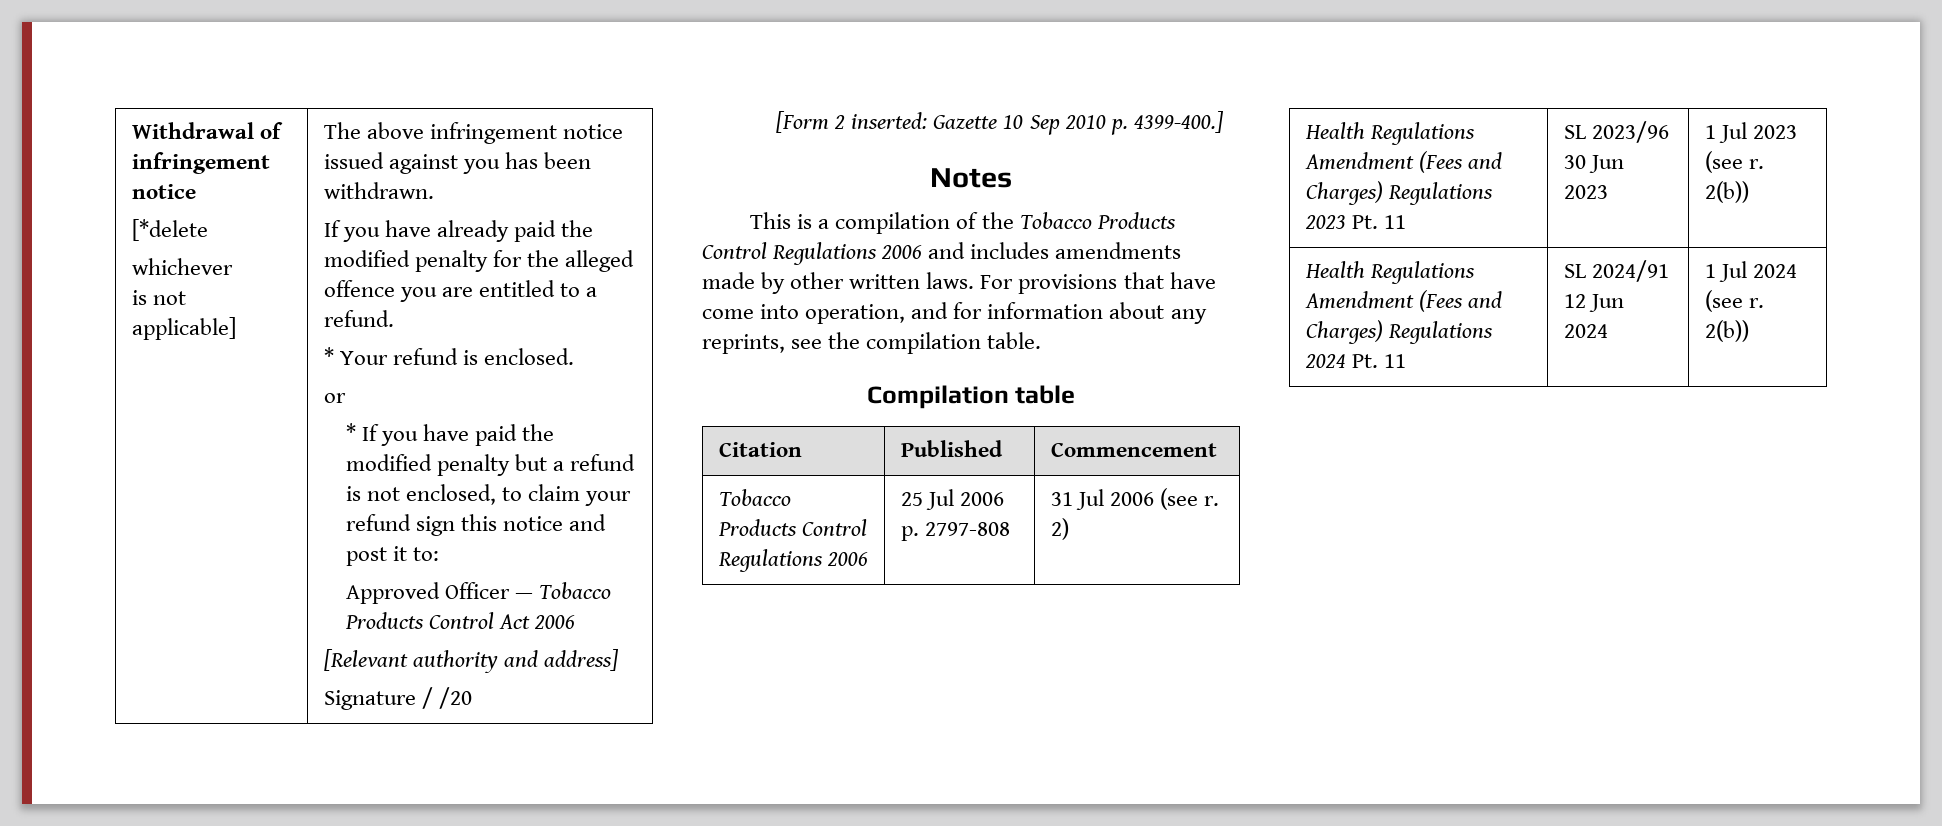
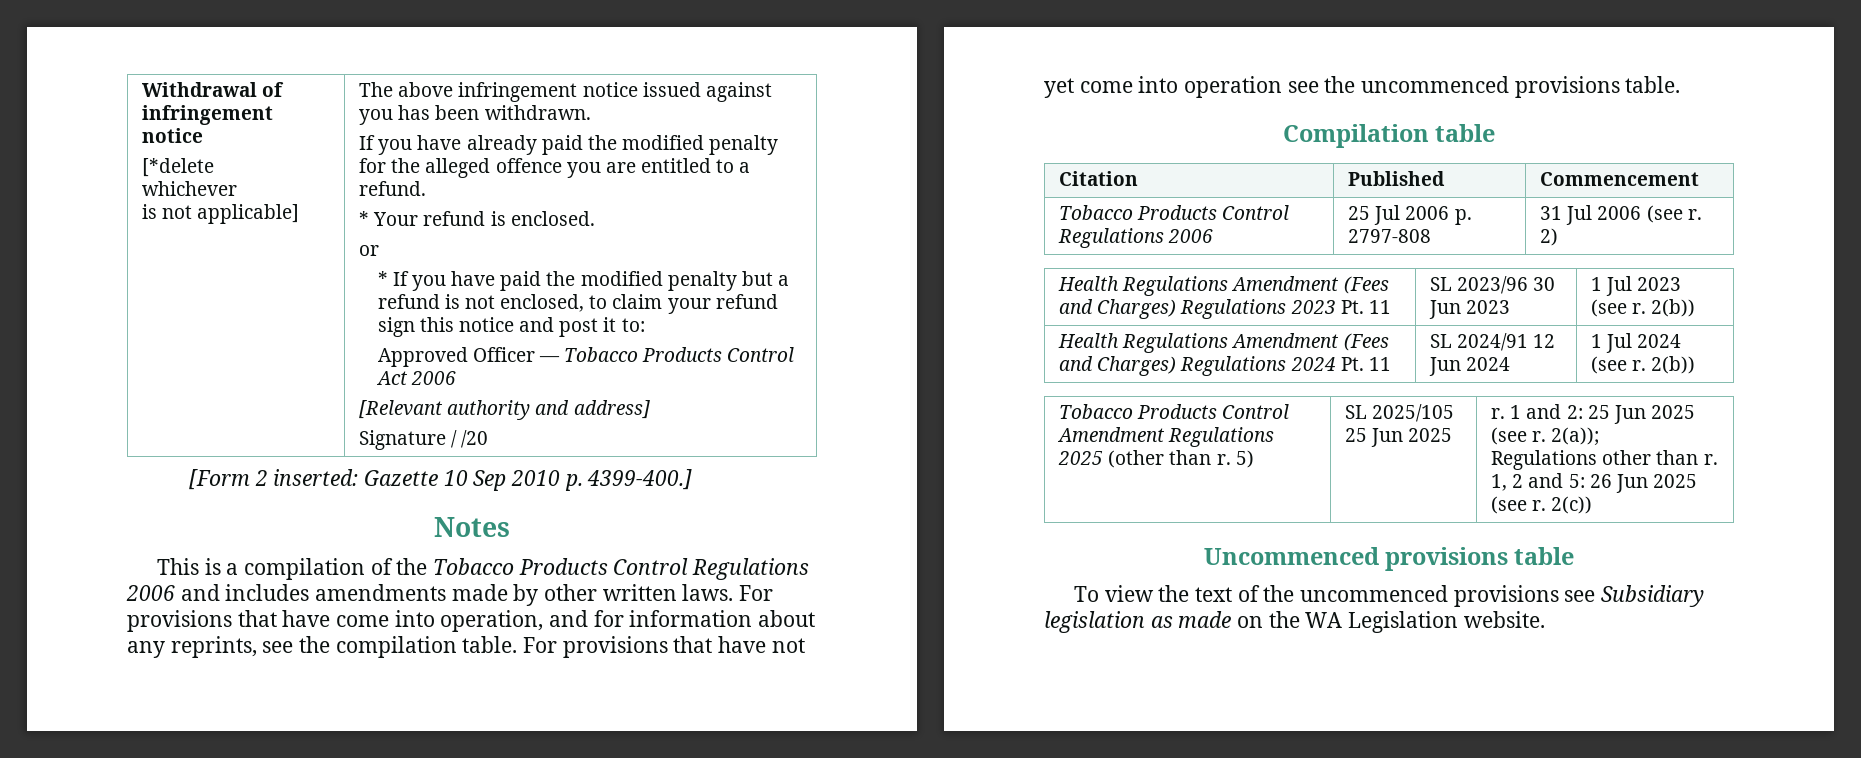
+ For provisions that have not yet come into operation see the uncommenced provisions table.
+ Tobacco Products Control Amendment Regulations 2025 (other than r. 5) | SL 2025/105 25 Jun 2025 | r. 1 and 2: 25 Jun 2025 (see r. 2(a));
+ Regulations other than r. 1, 2 and 5: 26 Jun 2025 (see r. 2(c))
+ Uncommenced provisions table
+ To view the text of the uncommenced provisions see Subsidiary legislation as made on the WA Legislation website.

